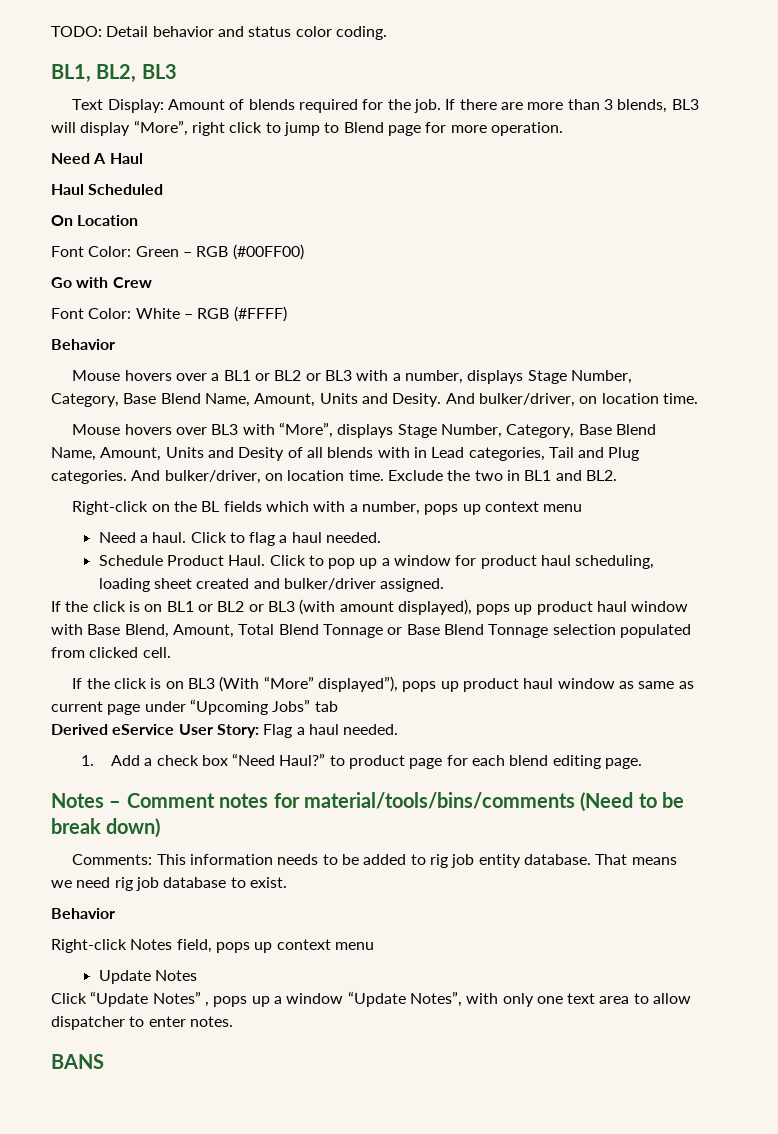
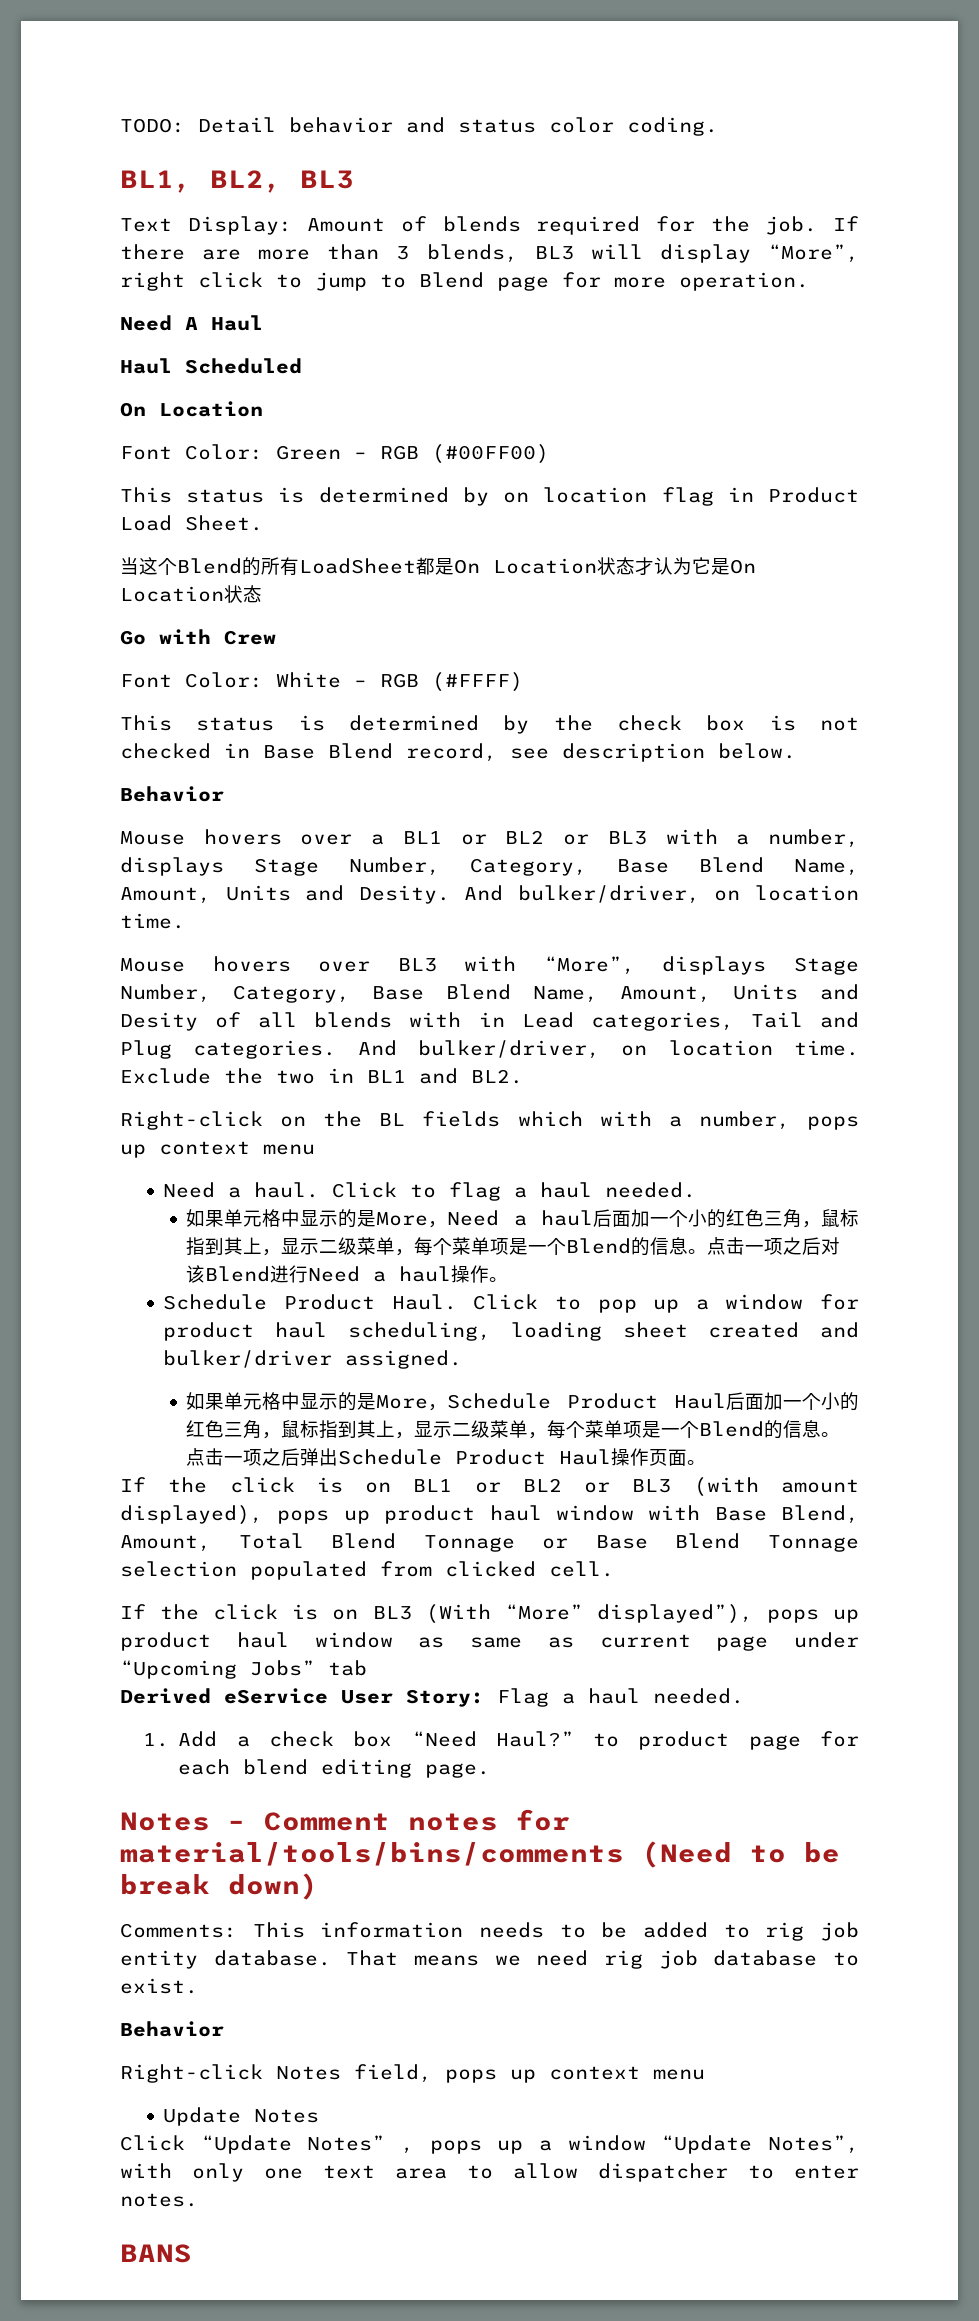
+ This status is determined by on location flag in Product Load Sheet.
+ 当这个Blend的所有LoadSheet都是On Location状态才认为它是On Location状态
+ This status is determined by the check box is not checked in Base Blend record, see description below.
+ 如果单元格中显示的是More，Need a haul后面加一个小的红色三角，鼠标指到其上，显示二级菜单，每个菜单项是一个Blend的信息。点击一项之后对该Blend进行Need a haul操作。
+ 如果单元格中显示的是More，Schedule Product Haul后面加一个小的红色三角，鼠标指到其上，显示二级菜单，每个菜单项是一个Blend的信息。点击一项之后弹出Schedule Product Haul操作页面。

